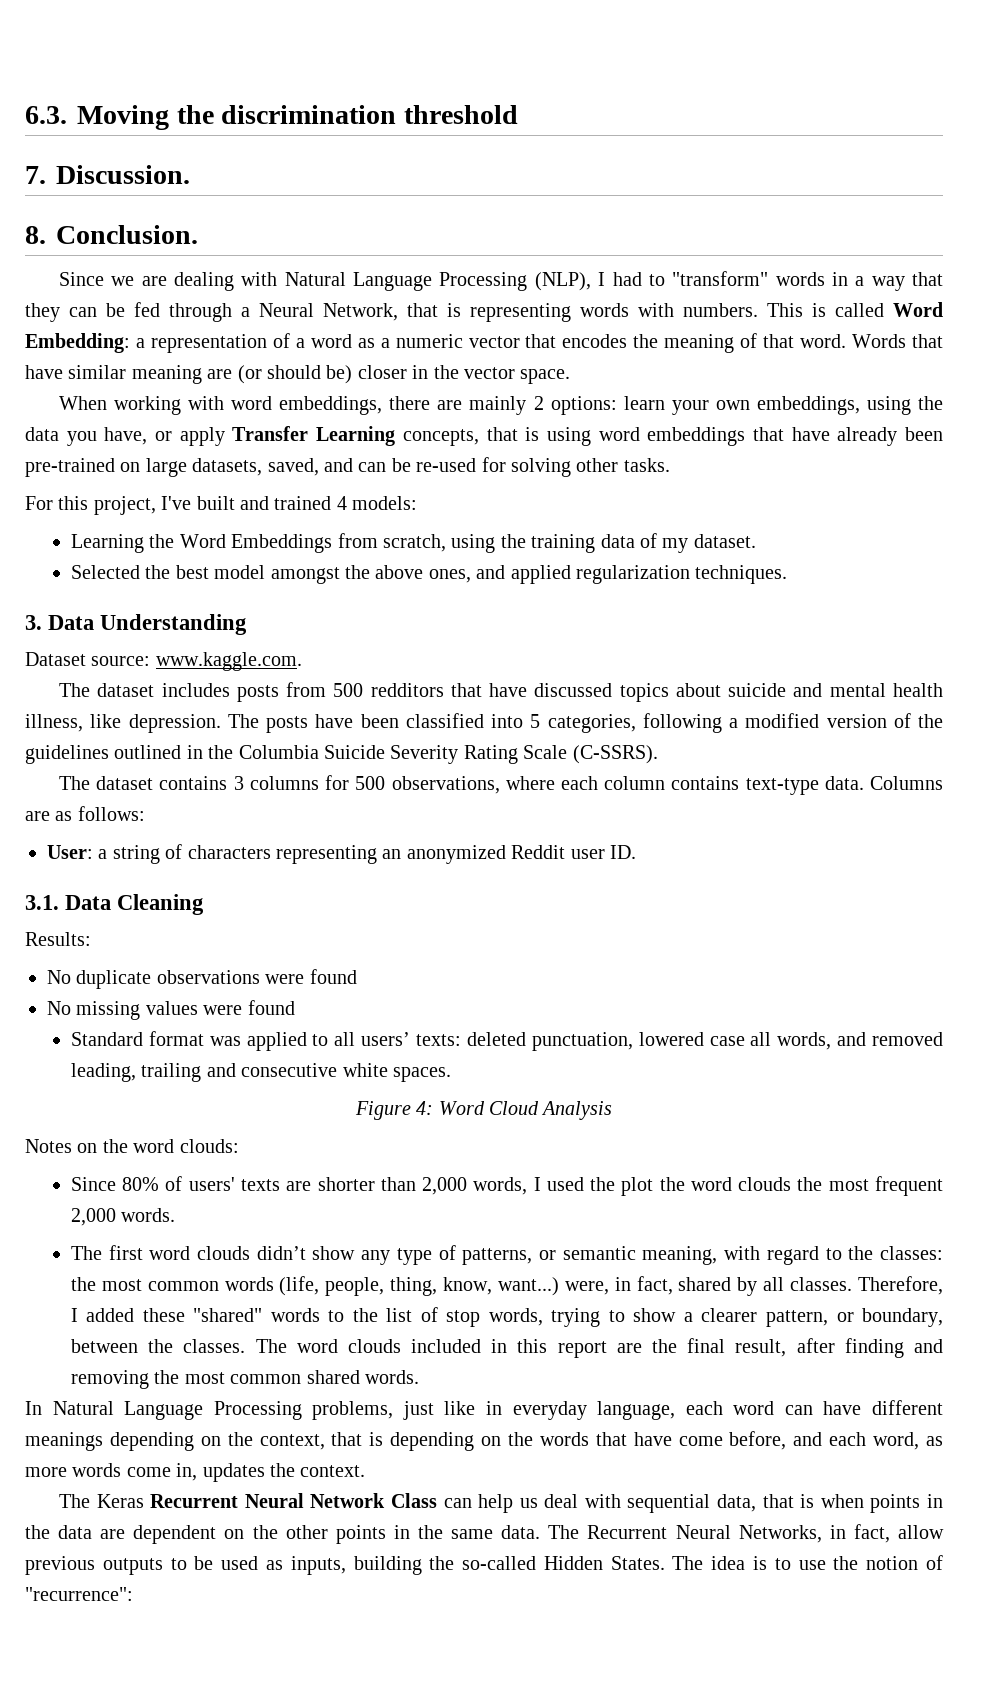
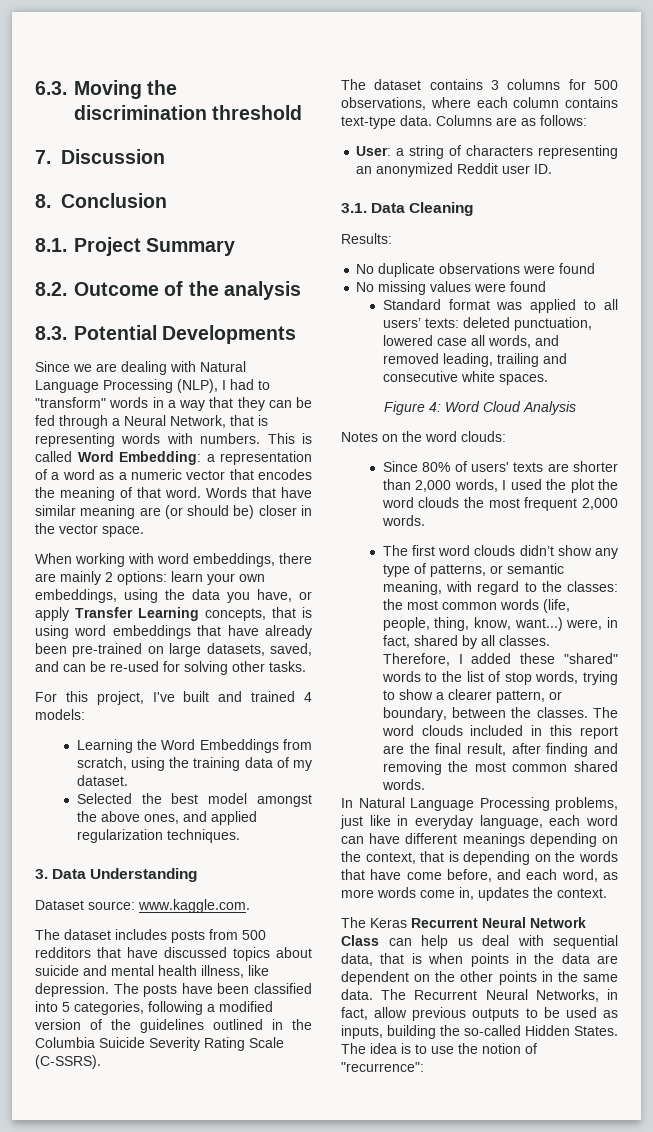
- 7. Discussion.
+ 7. Discussion
- 8. Conclusion.
+ 8. Conclusion
+ 8.1. Project Summary
+ 8.2. Outcome of the analysis
+ 8.3. Potential Developments

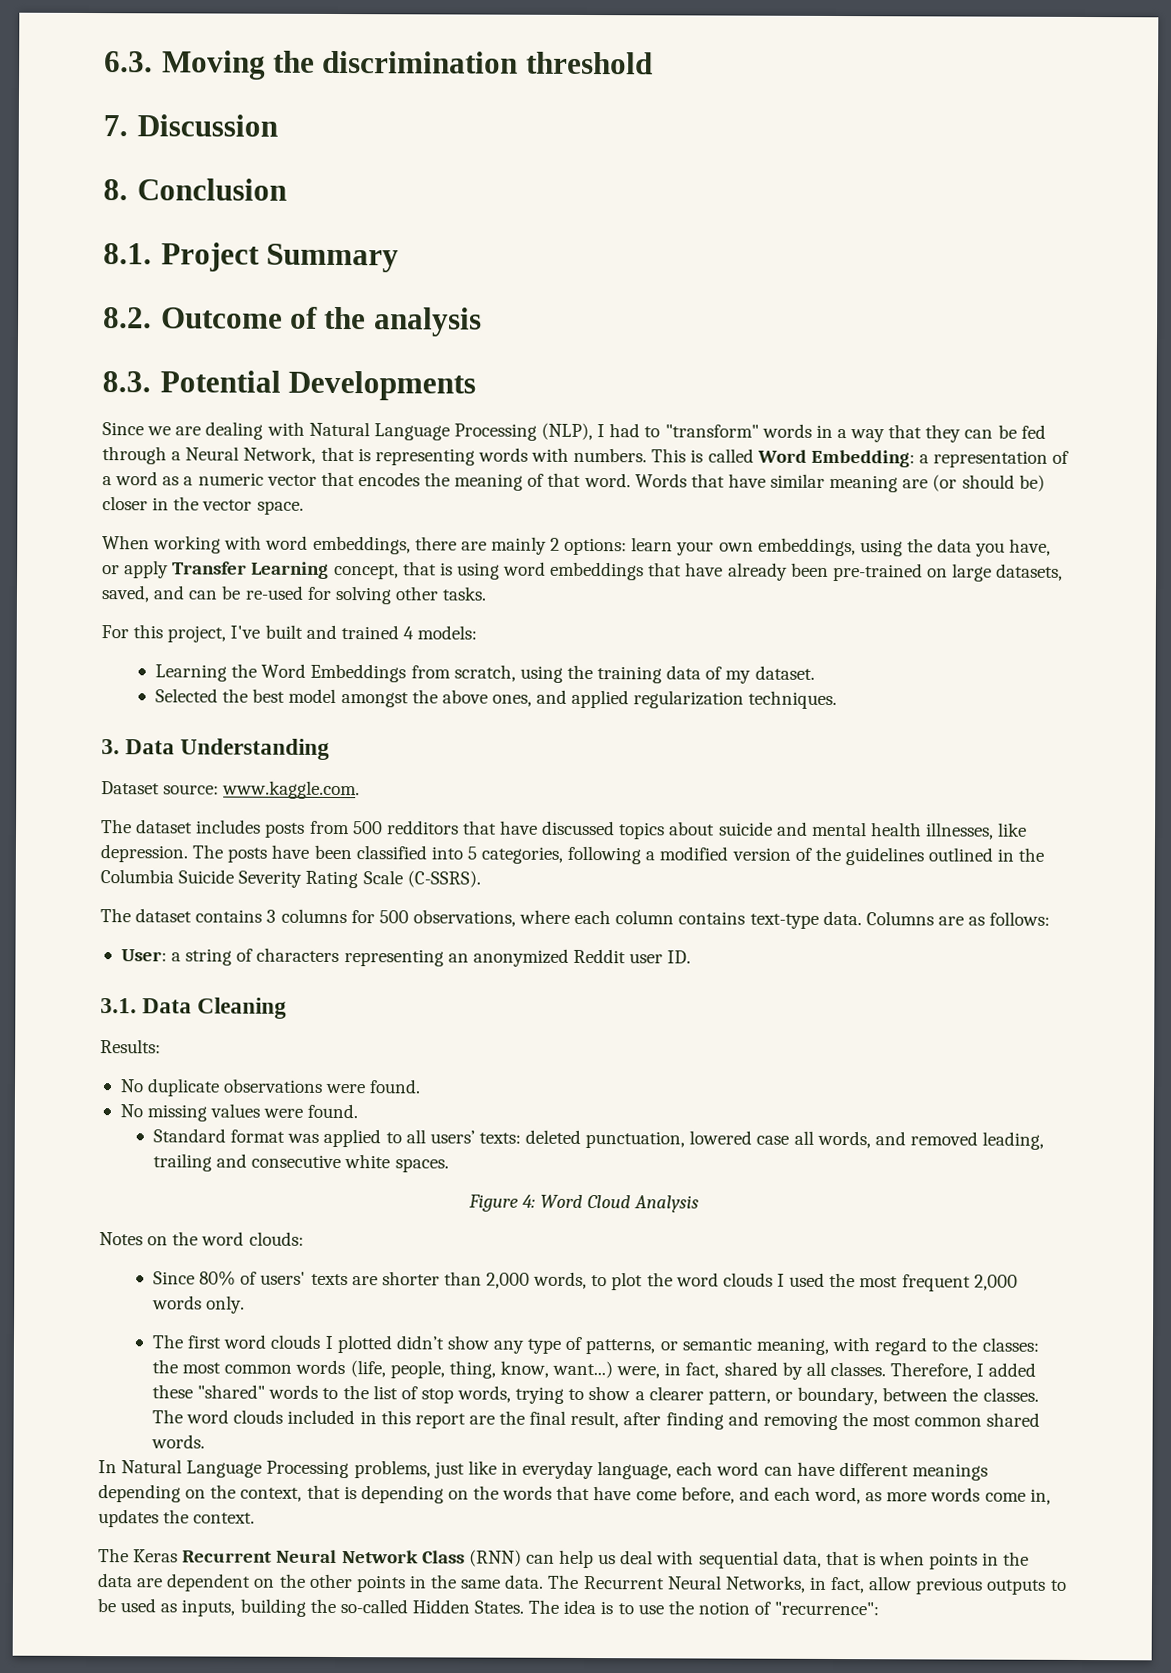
- When working with word embeddings, there are mainly 2 options: learn your own embeddings, using the data you have, or apply Transfer Learning concepts, that is using word embeddings that have already been pre-trained on large datasets, saved, and can be re-used for solving other tasks.
+ When working with word embeddings, there are mainly 2 options: learn your own embeddings, using the data you have, or apply Transfer Learning concept, that is using word embeddings that have already been pre-trained on large datasets, saved, and can be re-used for solving other tasks.
- The dataset includes posts from 500 redditors that have discussed topics about suicide and mental health illness, like depression.
+ The dataset includes posts from 500 redditors that have discussed topics about suicide and mental health illnesses, like depression.
- No duplicate observations were found
+ No duplicate observations were found.
- No missing values were found
+ No missing values were found.
- Since 80% of users' texts are shorter than 2,000 words, I used the plot the word clouds the most frequent 2,000 words.
+ Since 80% of users' texts are shorter than 2,000 words, to plot the word clouds I used the most frequent 2,000 words only.
- The first word clouds didn’t show any type of patterns, or semantic meaning, with regard to the classes: the most common words (life, people, thing, know, want...) were, in fact, shared by all classes.
+ The first word clouds I plotted didn’t show any type of patterns, or semantic meaning, with regard to the classes: the most common words (life, people, thing, know, want...) were, in fact, shared by all classes.
- The Keras Recurrent Neural Network Class can help us deal with sequential data, that is when points in the data are dependent on the other points in the same data.
+ The Keras Recurrent Neural Network Class (RNN) can help us deal with sequential data, that is when points in the data are dependent on the other points in the same data.

